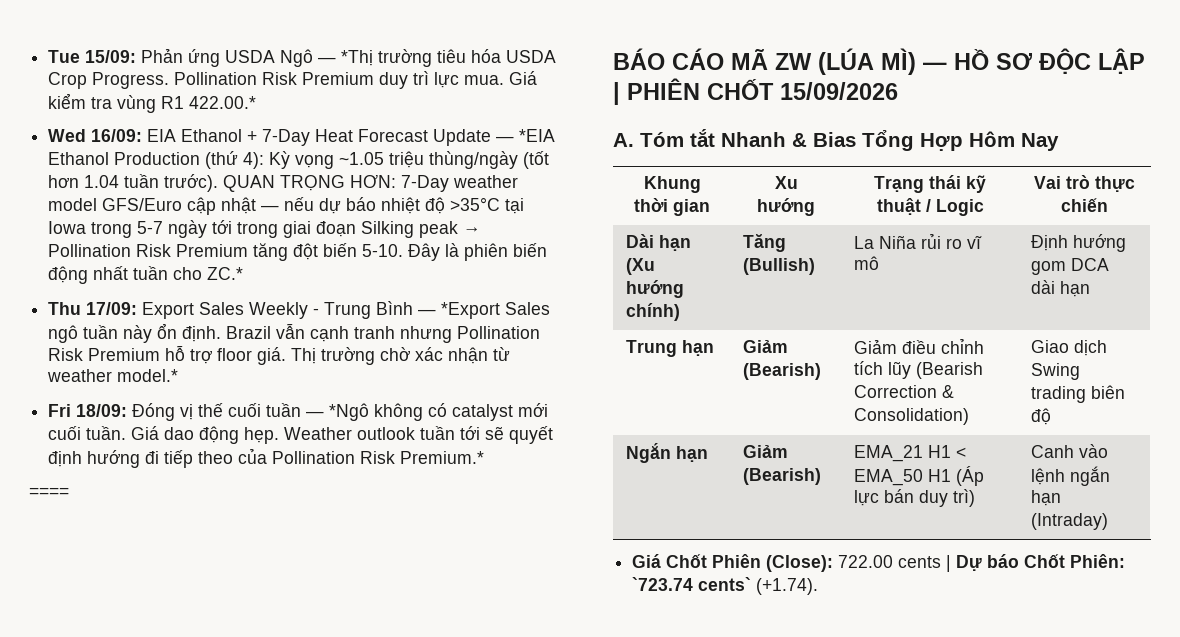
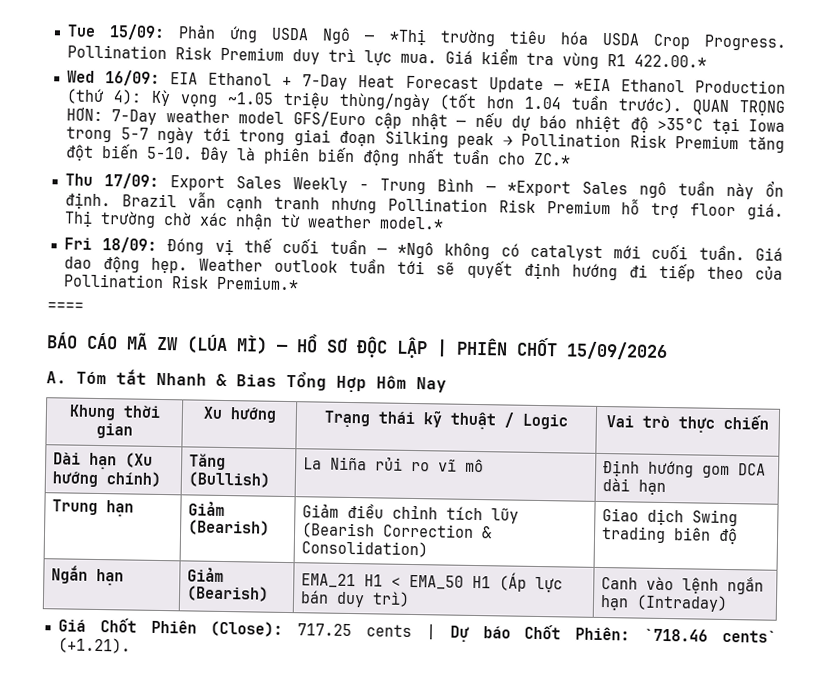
- Giá Chốt Phiên (Close): 722.00 cents | Dự báo Chốt Phiên: `723.74 cents` (+1.74).
+ Giá Chốt Phiên (Close): 717.25 cents | Dự báo Chốt Phiên: `718.46 cents` (+1.21).

